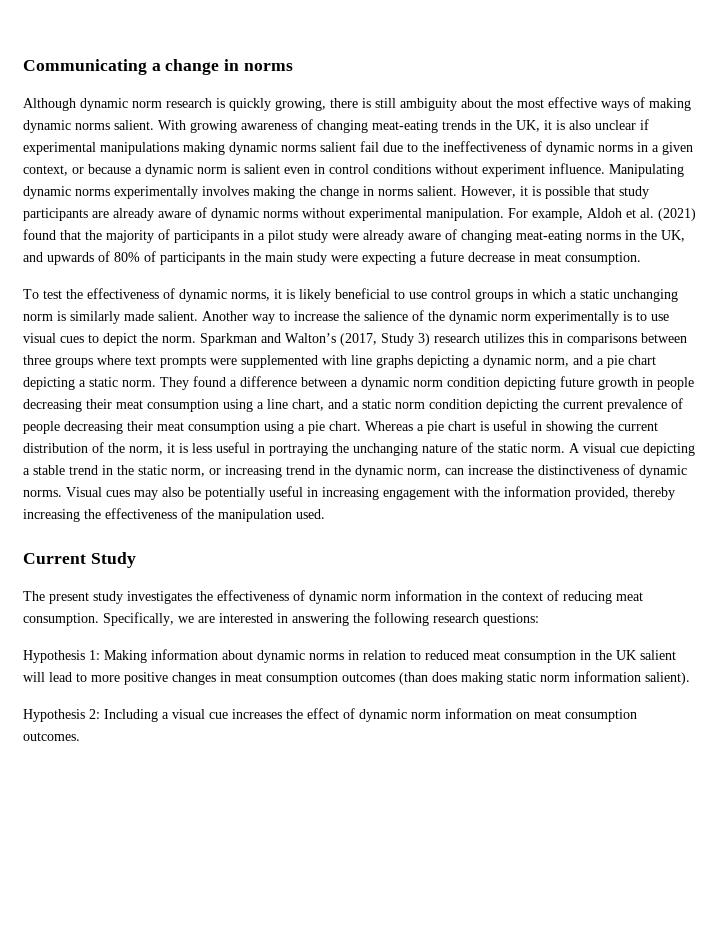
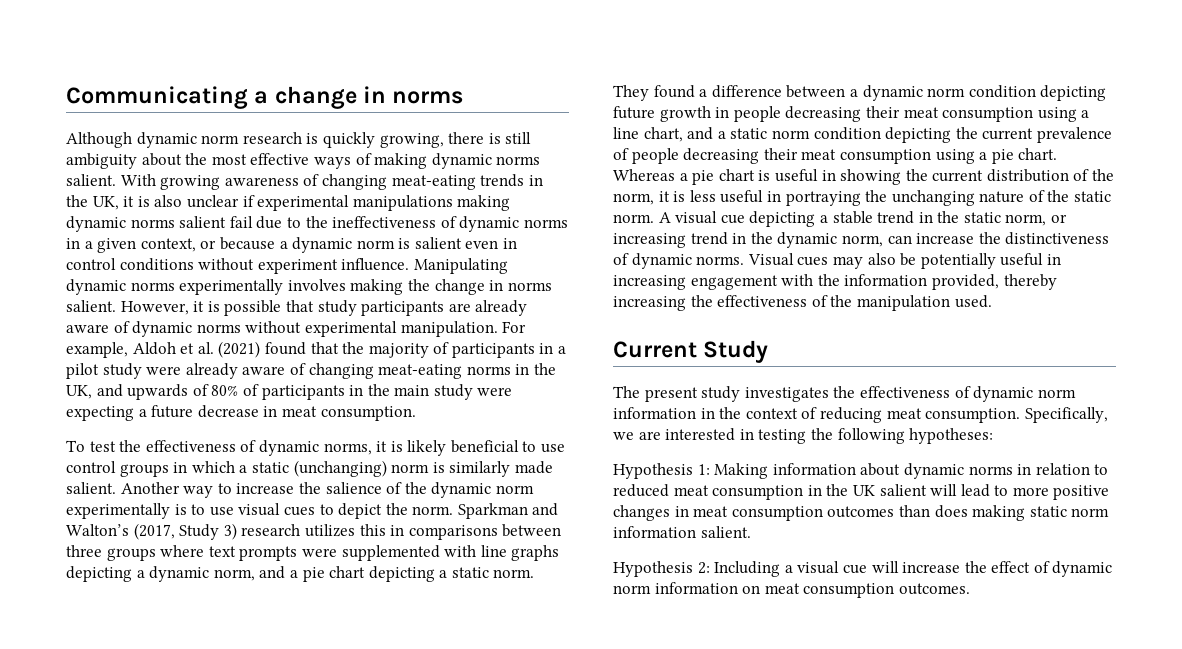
- To test the effectiveness of dynamic norms, it is likely beneficial to use control groups in which a static unchanging norm is similarly made salient.
+ To test the effectiveness of dynamic norms, it is likely beneficial to use control groups in which a static (unchanging) norm is similarly made salient.
- Specifically, we are interested in answering the following research questions:
+ Specifically, we are interested in testing the following hypotheses:
- Hypothesis 1: Making information about dynamic norms in relation to reduced meat consumption in the UK salient will lead to more positive changes in meat consumption outcomes (than does making static norm information salient).
+ Hypothesis 1: Making information about dynamic norms in relation to reduced meat consumption in the UK salient will lead to more positive changes in meat consumption outcomes than does making static norm information salient.
- Hypothesis 2: Including a visual cue increases the effect of dynamic norm information on meat consumption outcomes.
+ Hypothesis 2: Including a visual cue will increase the effect of dynamic norm information on meat consumption outcomes.

